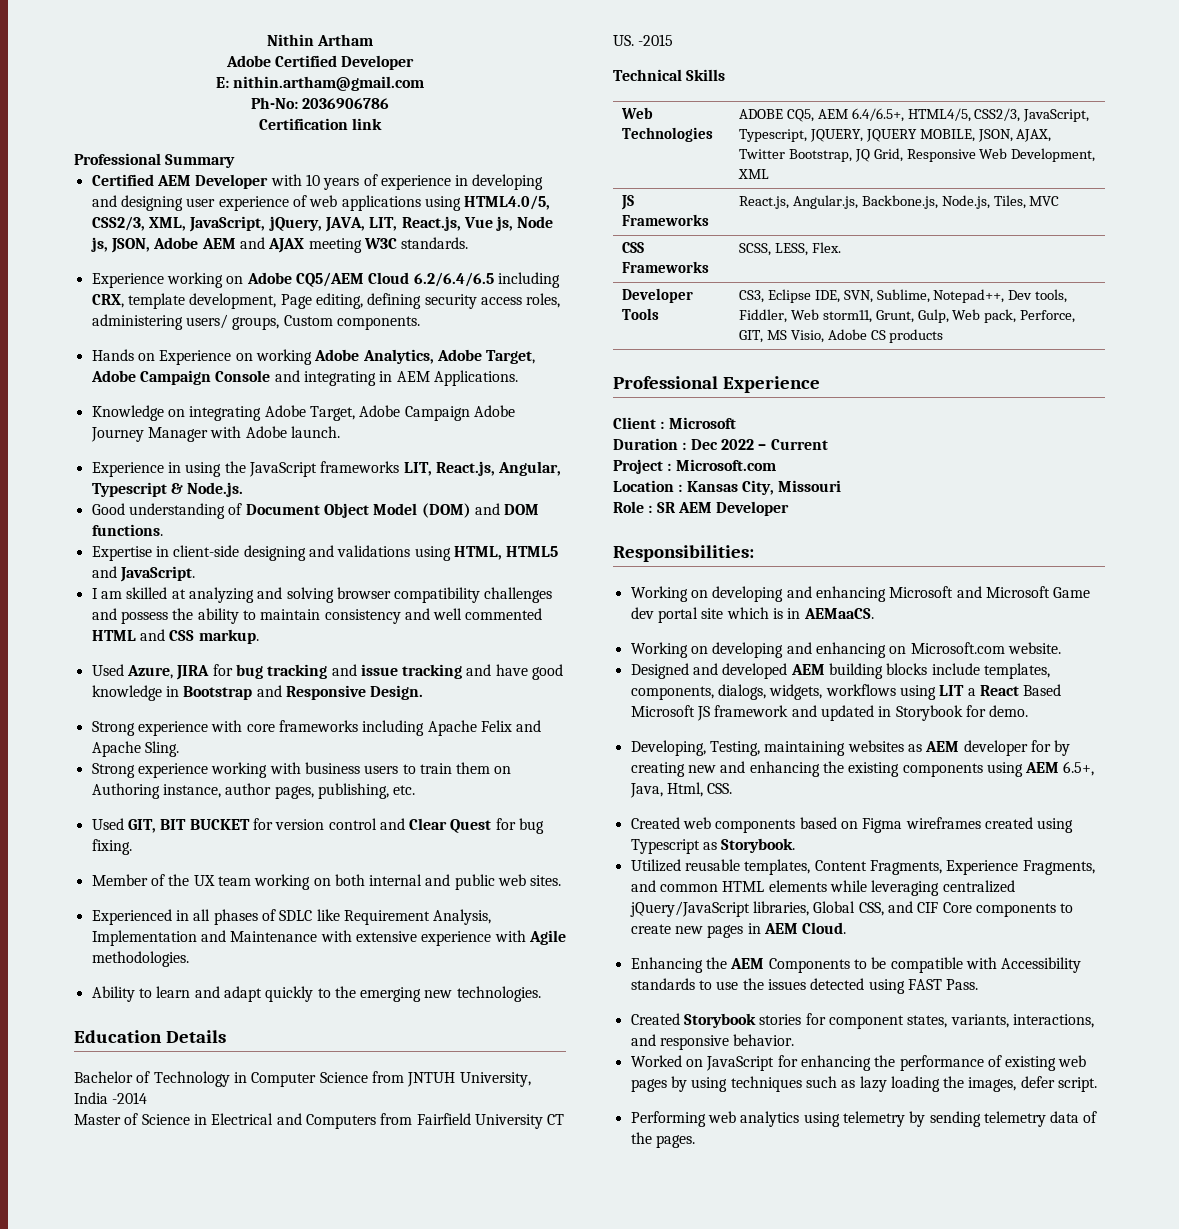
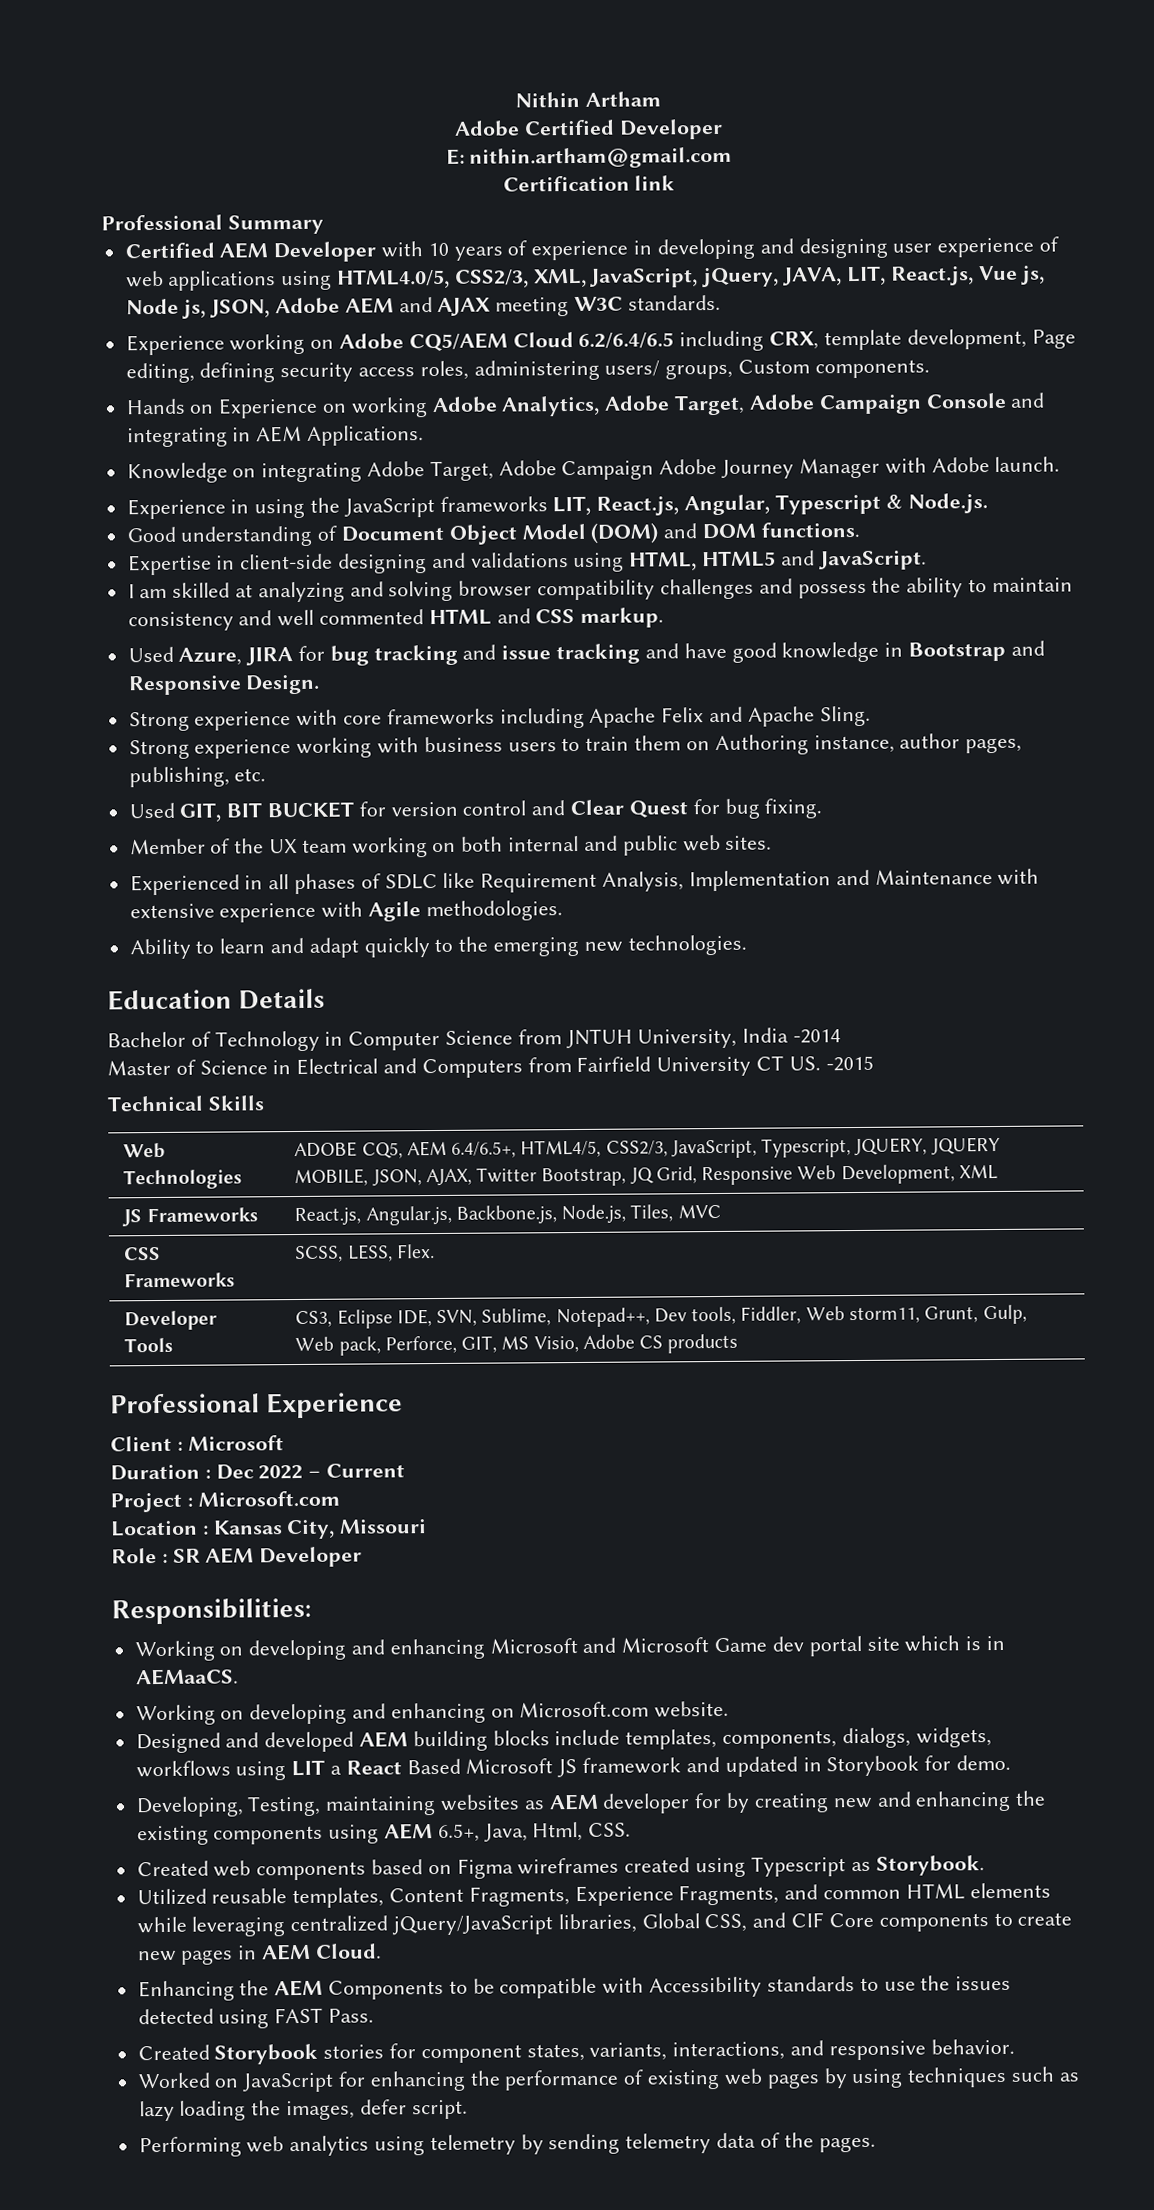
- Ph-No: 2036906786

